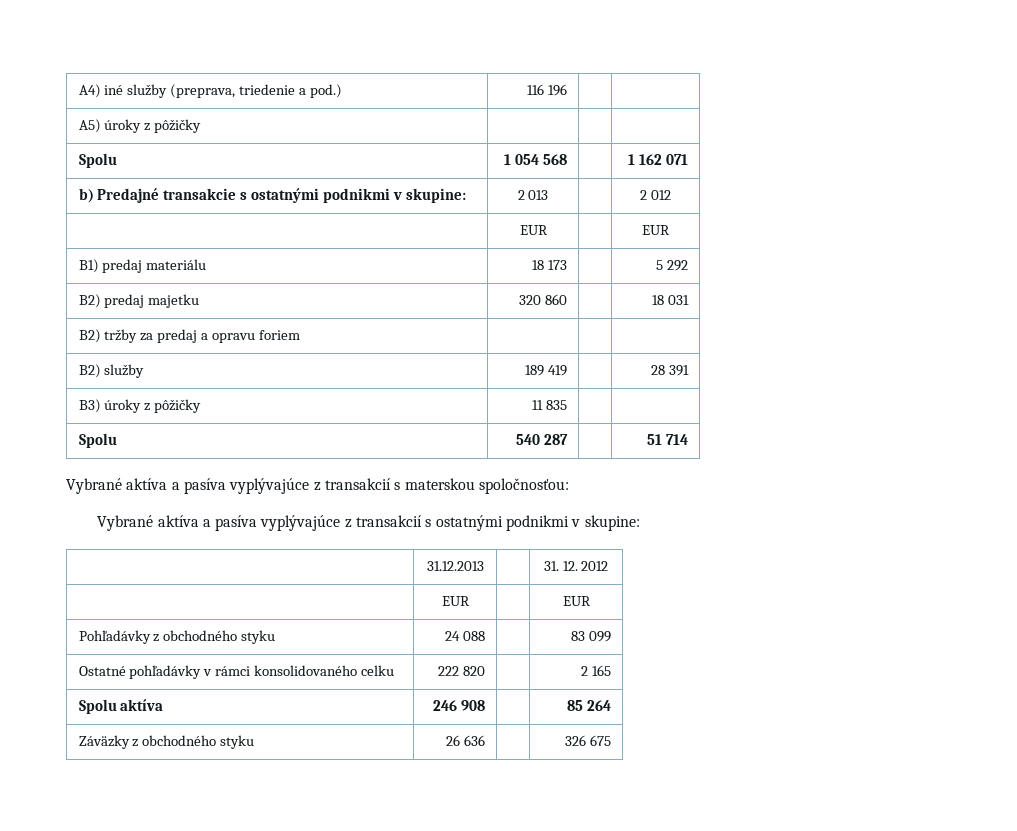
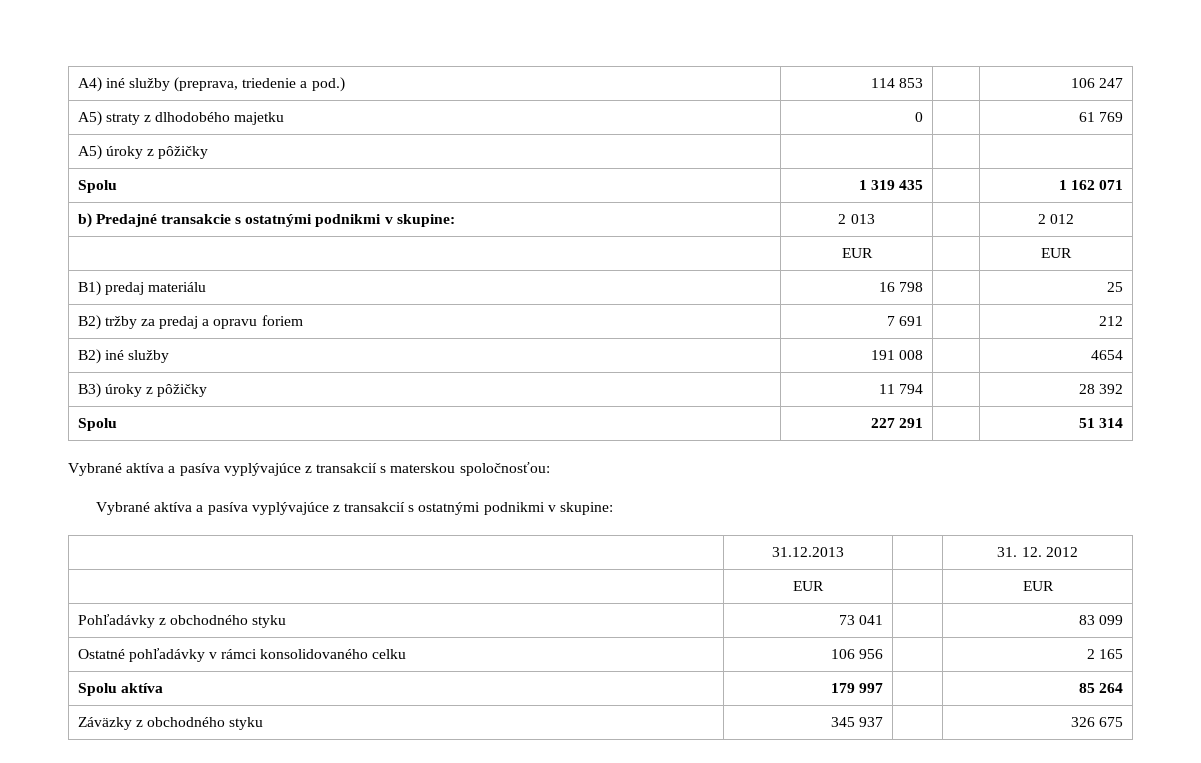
- A4) iné služby (preprava, triedenie a pod.) | 116 196 | |
+ A4) iné služby (preprava, triedenie a pod.) | 114 853 | | 106 247
+ A5) straty z dlhodobého majetku | 0 | | 61 769
- Spolu | 1 054 568 | | 1 162 071
+ Spolu | 1 319 435 | | 1 162 071
- B1) predaj materiálu | 18 173 | | 5 292
- B2) predaj majetku | 320 860 | | 18 031
+ B1) predaj materiálu | 16 798 | | 25
- B2) tržby za predaj a opravu foriem | | |
- B2) služby | 189 419 | | 28 391
+ B2) tržby za predaj a opravu foriem | 7 691 | | 212
+ B2) iné služby | 191 008 | | 4654
- B3) úroky z pôžičky | 11 835 | |
- Spolu | 540 287 | | 51 714
+ B3) úroky z pôžičky | 11 794 | | 28 392
+ Spolu | 227 291 | | 51 314
- Pohľadávky z obchodného styku | 24 088 | | 83 099
+ Pohľadávky z obchodného styku | 73 041 | | 83 099
- Ostatné pohľadávky v rámci konsolidovaného celku | 222 820 | | 2 165
+ Ostatné pohľadávky v rámci konsolidovaného celku | 106 956 | | 2 165
- Spolu aktíva | 246 908 | | 85 264
+ Spolu aktíva | 179 997 | | 85 264
- Záväzky z obchodného styku | 26 636 | | 326 675
+ Záväzky z obchodného styku | 345 937 | | 326 675

